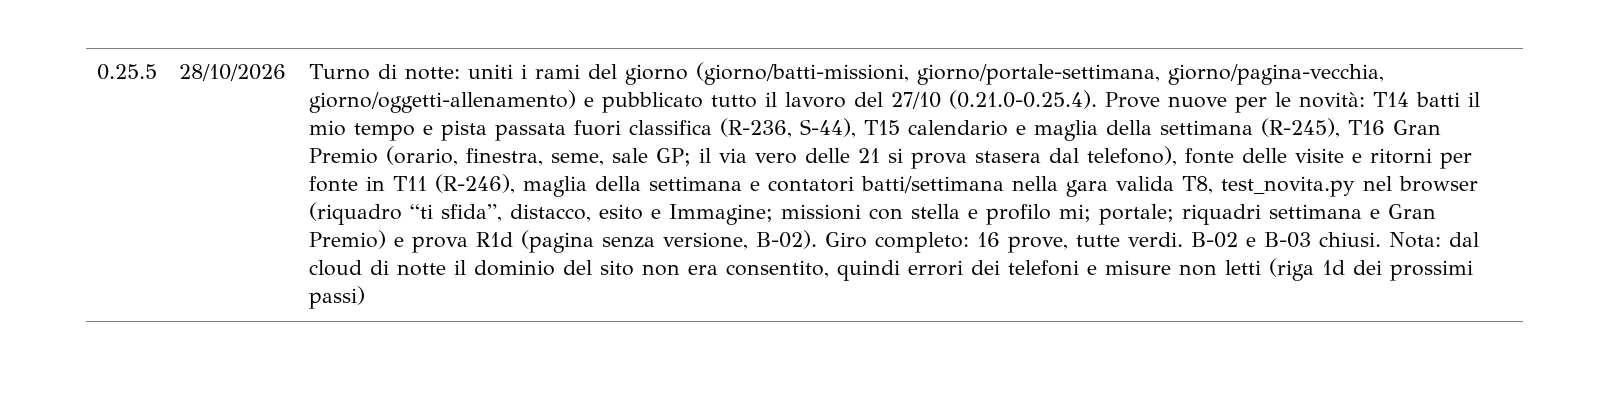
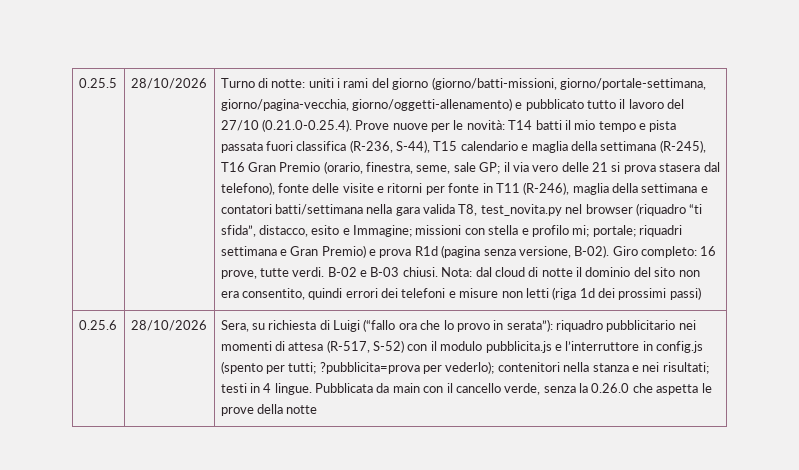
+ 0.25.6 | 28/10/2026 | Sera, su richiesta di Luigi (“fallo ora che lo provo in serata”): riquadro pubblicitario nei momenti di attesa (R-517, S-52) con il modulo pubblicita.js e l’interruttore in config.js (spento per tutti; ?pubblicita=prova per vederlo); contenitori nella stanza e nei risultati; testi in 4 lingue. Pubblicata da main con il cancello verde, senza la 0.26.0 che aspetta le prove della notte

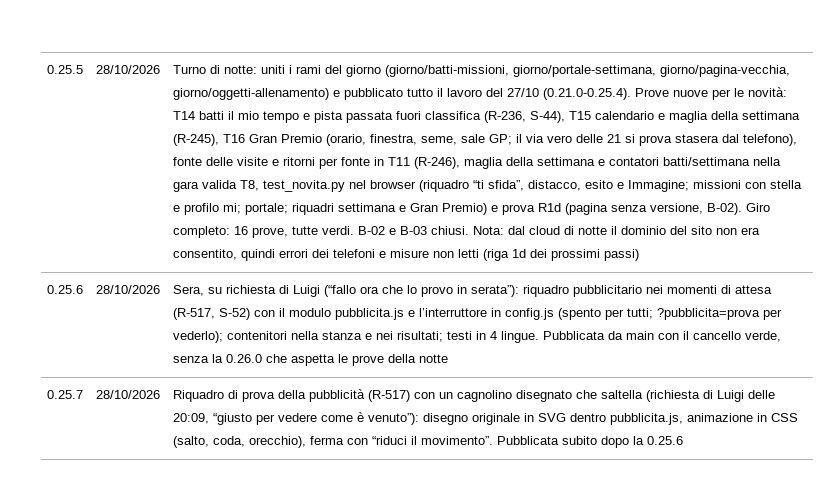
+ 0.25.7 | 28/10/2026 | Riquadro di prova della pubblicità (R-517) con un cagnolino disegnato che saltella (richiesta di Luigi delle 20:09, “giusto per vedere come è venuto”): disegno originale in SVG dentro pubblicita.js, animazione in CSS (salto, coda, orecchio), ferma con “riduci il movimento”. Pubblicata subito dopo la 0.25.6

